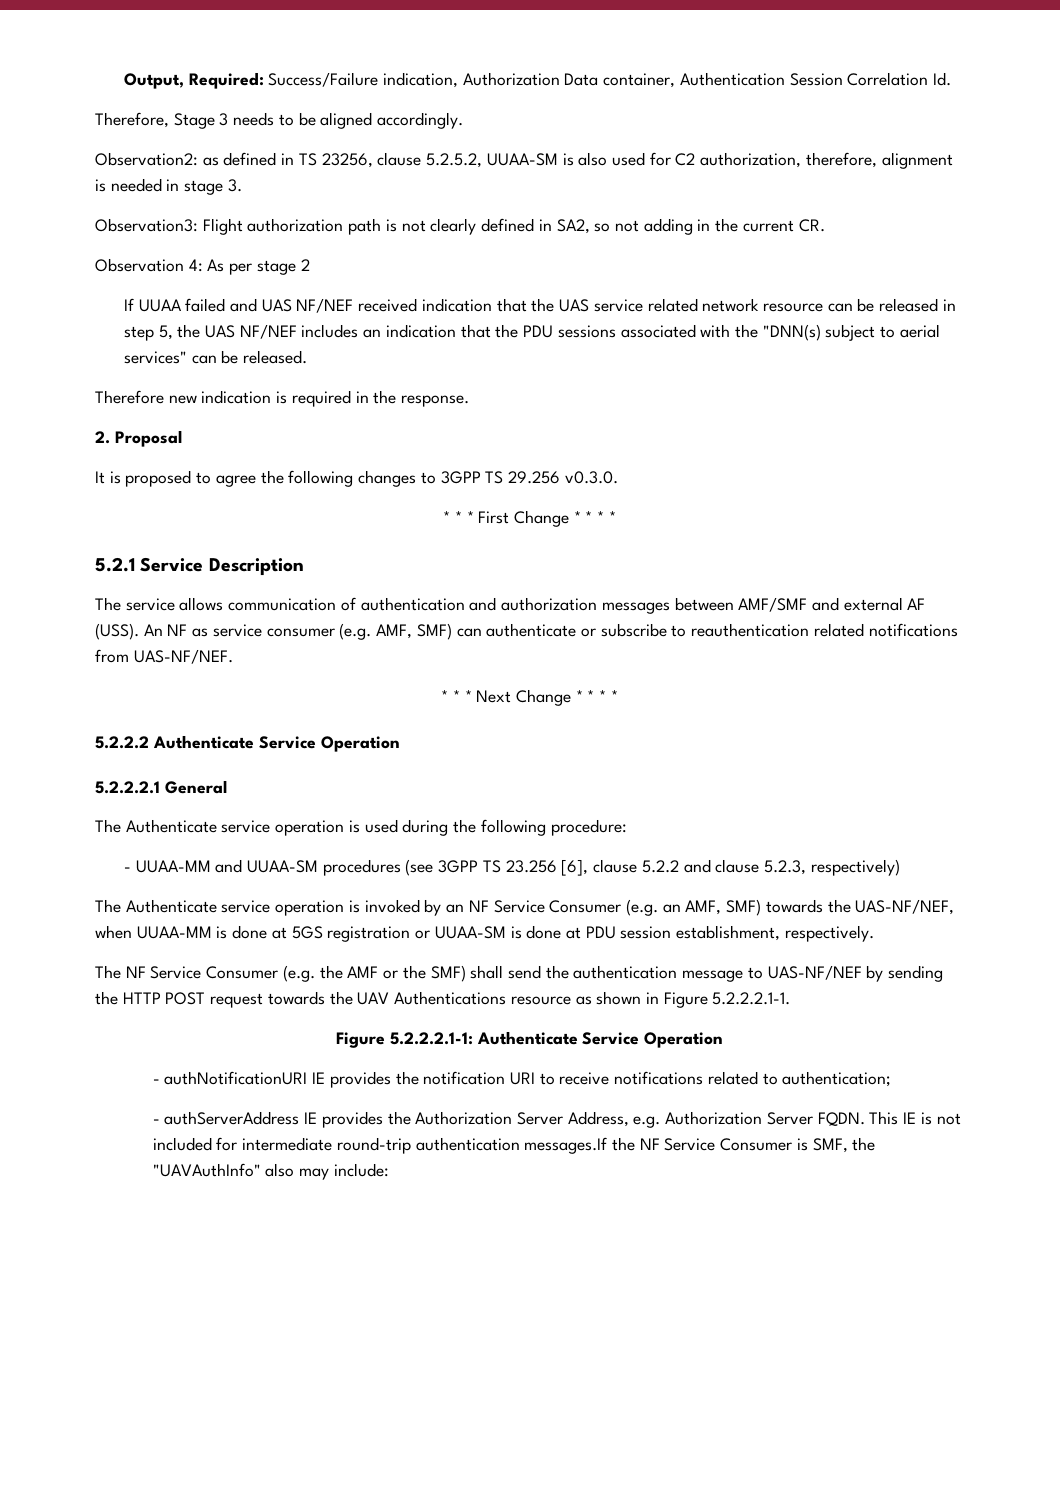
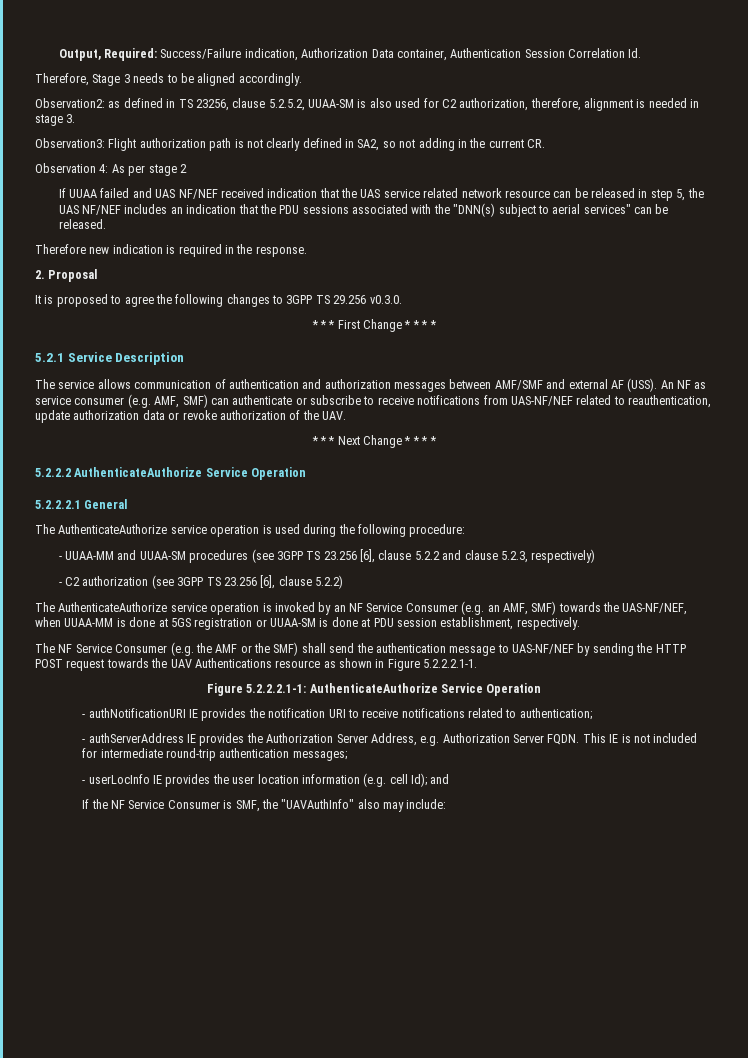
- An NF as service consumer (e.g. AMF, SMF) can authenticate or subscribe to reauthentication related notifications from UAS-NF/NEF.
+ An NF as service consumer (e.g. AMF, SMF) can authenticate or subscribe to receive notifications from UAS-NF/NEF related to reauthentication, update authorization data or revoke authorization of the UAV.
- 5.2.2.2 Authenticate Service Operation
+ 5.2.2.2 AuthenticateAuthorize Service Operation
- The Authenticate service operation is used during the following procedure:
+ The AuthenticateAuthorize service operation is used during the following procedure:
- The Authenticate service operation is invoked by an NF Service Consumer (e.g. an AMF, SMF) towards the UAS-NF/NEF, when UUAA-MM is done at 5GS registration or UUAA-SM is done at PDU session establishment, respectively.
+ - C2 authorization (see 3GPP TS 23.256 [6], clause 5.2.2)
+ The AuthenticateAuthorize service operation is invoked by an NF Service Consumer (e.g. an AMF, SMF) towards the UAS-NF/NEF, when UUAA-MM is done at 5GS registration or UUAA-SM is done at PDU session establishment, respectively.
- Figure 5.2.2.2.1-1: Authenticate Service Operation
+ Figure 5.2.2.2.1-1: AuthenticateAuthorize Service Operation
- This IE is not included for intermediate round-trip authentication messages.If the NF Service Consumer is SMF, the "UAVAuthInfo" also may include:
+ This IE is not included for intermediate round-trip authentication messages;
+ - userLocInfo IE provides the user location information (e.g. cell Id); and
+ If the NF Service Consumer is SMF, the "UAVAuthInfo" also may include:

